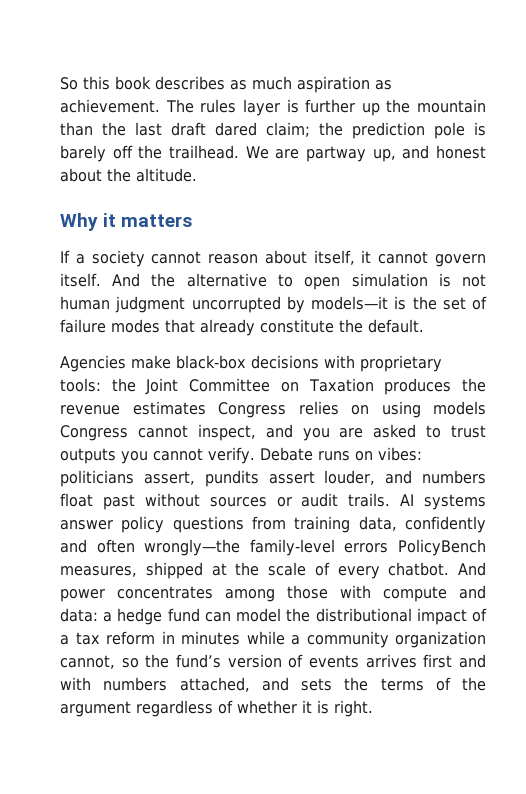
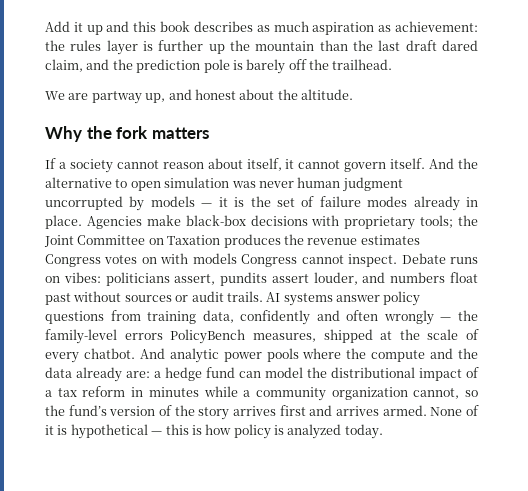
- So this book describes as much aspiration as achievement. The rules layer is further up the mountain than the last draft dared claim; the prediction pole is barely off the trailhead. We are partway up, and honest about the altitude.
+ Add it up and this book describes as much aspiration as achievement: the rules layer is further up the mountain than the last draft dared claim, and the prediction pole is barely off the trailhead.
+ We are partway up, and honest about the altitude.
- Why it matters
+ Why the fork matters
- And the alternative to open simulation is not human judgment uncorrupted by models—it is the set of failure modes that already constitute the default.
- Agencies make black-box decisions with proprietary tools: the Joint Committee on Taxation produces the revenue estimates Congress relies on using models Congress cannot inspect, and you are asked to trust outputs you cannot verify.
+ And the alternative to open simulation was never human judgment uncorrupted by models — it is the set of failure modes already in place. Agencies make black-box decisions with proprietary tools; the Joint Committee on Taxation produces the revenue estimates Congress votes on with models Congress cannot inspect.
- AI systems answer policy questions from training data, confidently and often wrongly—the family-level errors PolicyBench measures, shipped at the scale of every chatbot.
+ AI systems answer policy questions from training data, confidently and often wrongly — the family-level errors PolicyBench measures, shipped at the scale of every chatbot.
- And power concentrates among those with compute and data: a hedge fund can model the distributional impact of a tax reform in minutes while a community organization cannot, so the fund’s version of events arrives first and with numbers attached, and sets the terms of the argument regardless of whether it is right.
+ And analytic power pools where the compute and the data already are: a hedge fund can model the distributional impact of a tax reform in minutes while a community organization cannot, so the fund’s version of the story arrives first and arrives armed. None of it is hypothetical — this is how policy is analyzed today.

